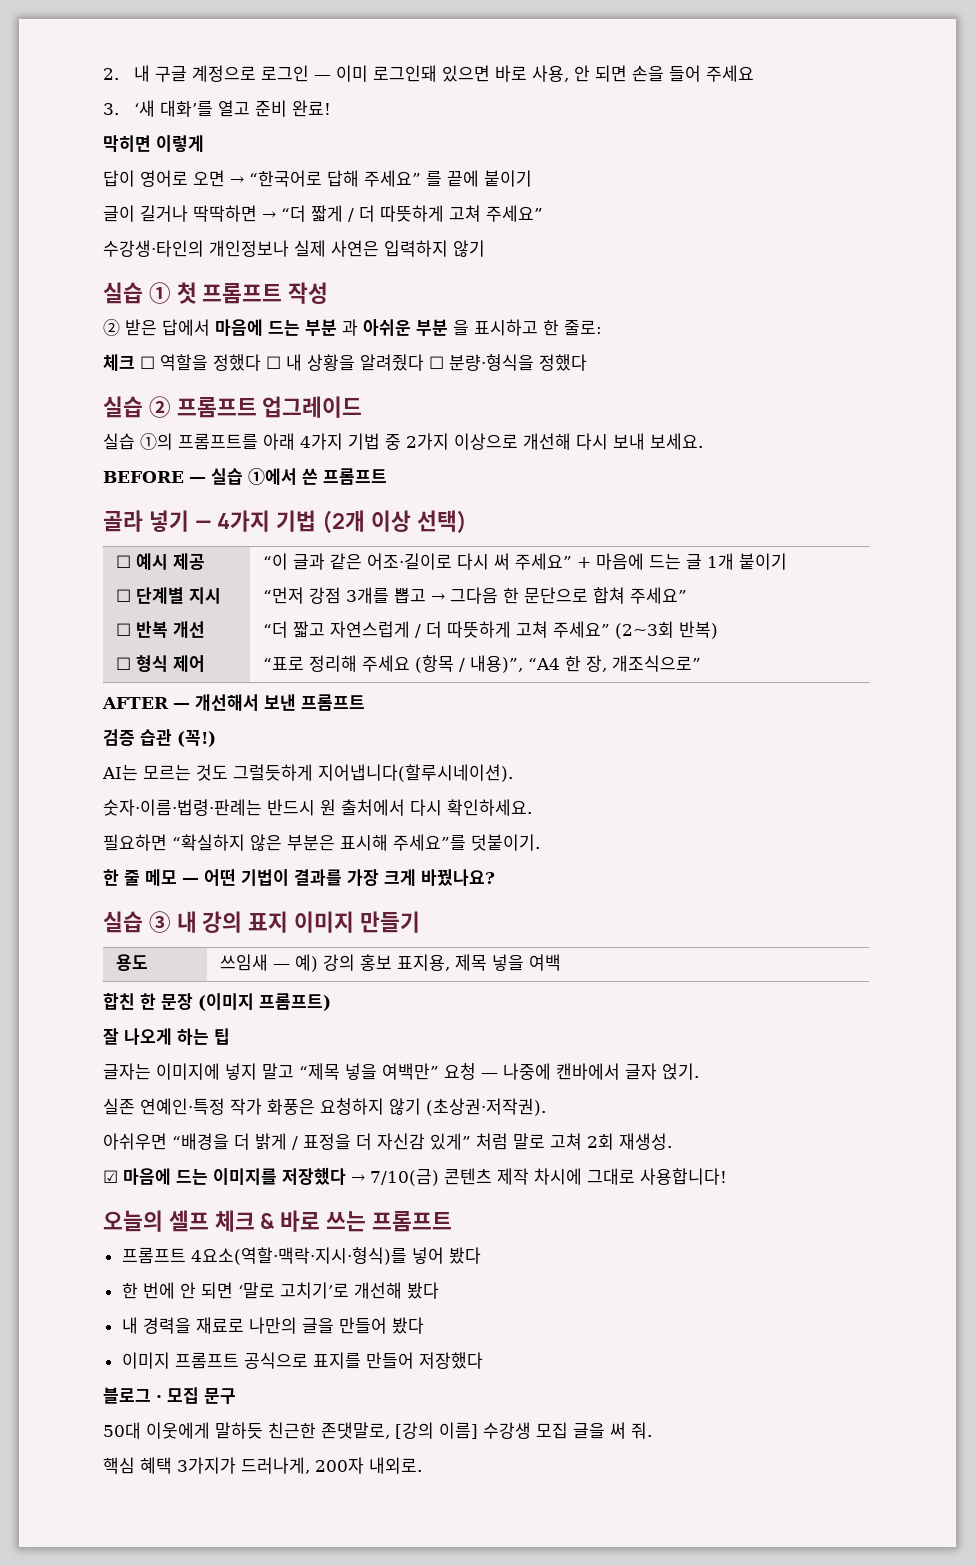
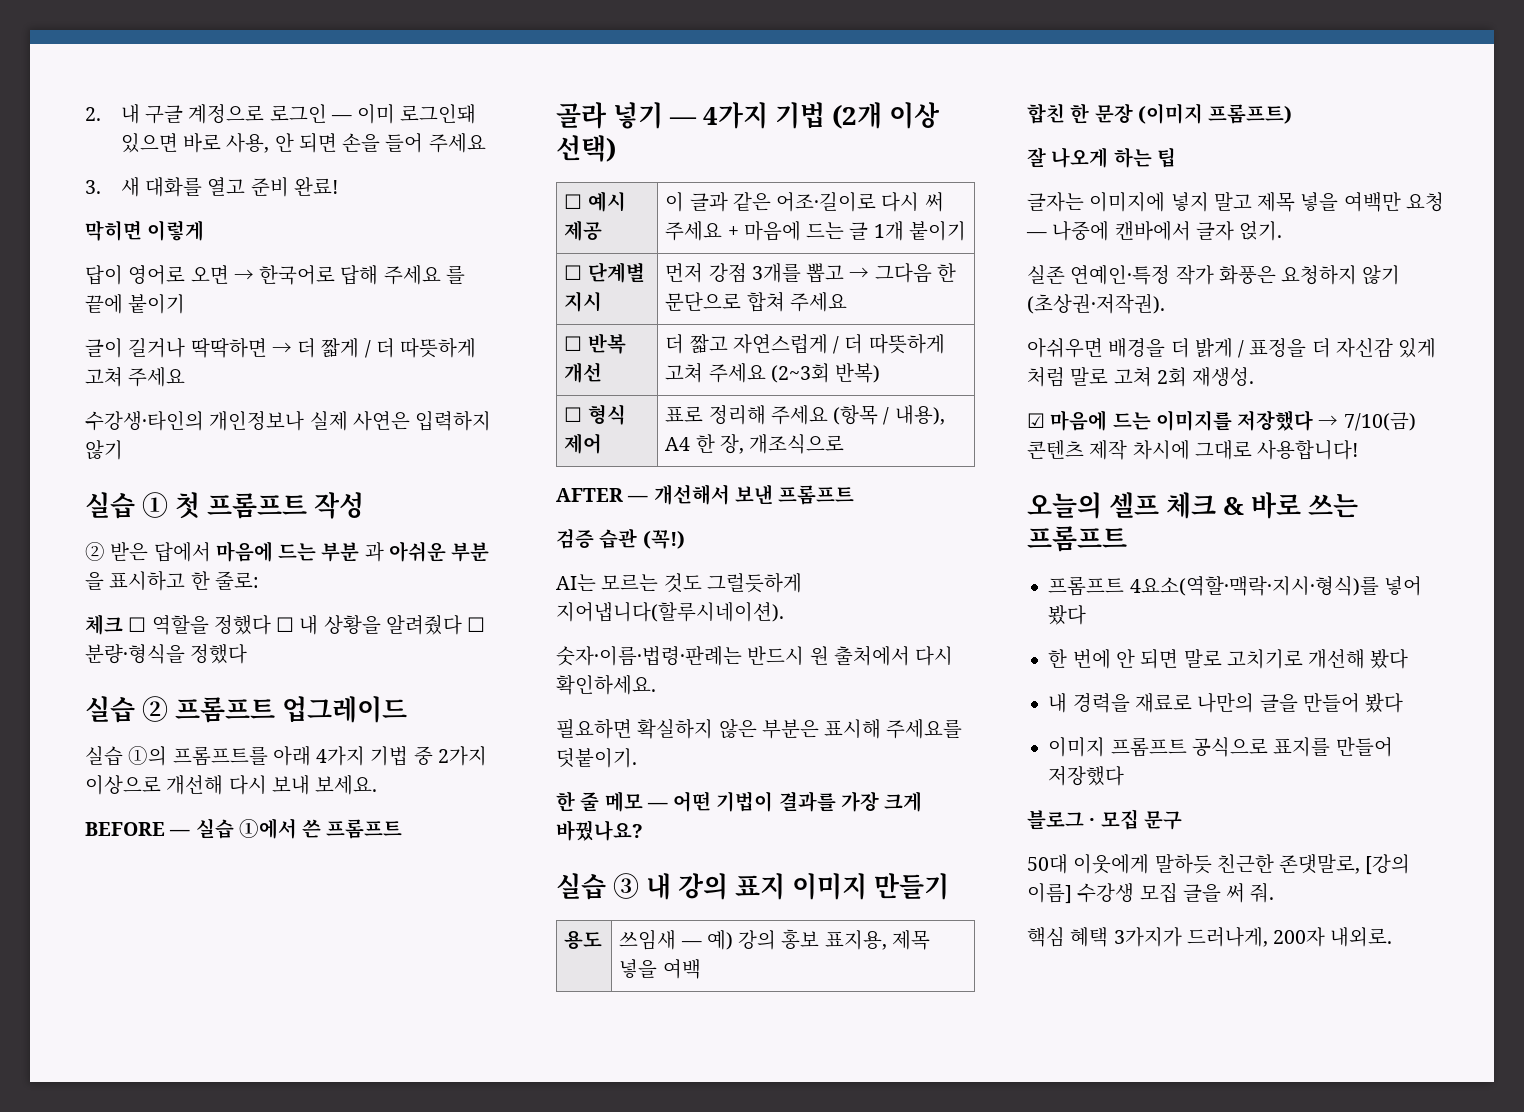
- 3. ‘새 대화’를 열고 준비 완료!
+ 3. 새 대화를 열고 준비 완료!
- 답이 영어로 오면 → “한국어로 답해 주세요” 를 끝에 붙이기
+ 답이 영어로 오면 → 한국어로 답해 주세요 를 끝에 붙이기
- 글이 길거나 딱딱하면 → “더 짧게 / 더 따뜻하게 고쳐 주세요”
+ 글이 길거나 딱딱하면 → 더 짧게 / 더 따뜻하게 고쳐 주세요
- ☐ 예시 제공 | “이 글과 같은 어조·길이로 다시 써 주세요” + 마음에 드는 글 1개 붙이기
+ ☐ 예시 제공 | 이 글과 같은 어조·길이로 다시 써 주세요 + 마음에 드는 글 1개 붙이기
- ☐ 단계별 지시 | “먼저 강점 3개를 뽑고 → 그다음 한 문단으로 합쳐 주세요”
+ ☐ 단계별 지시 | 먼저 강점 3개를 뽑고 → 그다음 한 문단으로 합쳐 주세요
- ☐ 반복 개선 | “더 짧고 자연스럽게 / 더 따뜻하게 고쳐 주세요” (2~3회 반복)
+ ☐ 반복 개선 | 더 짧고 자연스럽게 / 더 따뜻하게 고쳐 주세요 (2~3회 반복)
- ☐ 형식 제어 | “표로 정리해 주세요 (항목 / 내용)”, “A4 한 장, 개조식으로”
+ ☐ 형식 제어 | 표로 정리해 주세요 (항목 / 내용), A4 한 장, 개조식으로
- 필요하면 “확실하지 않은 부분은 표시해 주세요”를 덧붙이기.
+ 필요하면 확실하지 않은 부분은 표시해 주세요를 덧붙이기.
- 글자는 이미지에 넣지 말고 “제목 넣을 여백만” 요청 — 나중에 캔바에서 글자 얹기.
+ 글자는 이미지에 넣지 말고 제목 넣을 여백만 요청 — 나중에 캔바에서 글자 얹기.
- 아쉬우면 “배경을 더 밝게 / 표정을 더 자신감 있게” 처럼 말로 고쳐 2회 재생성.
+ 아쉬우면 배경을 더 밝게 / 표정을 더 자신감 있게 처럼 말로 고쳐 2회 재생성.
- 한 번에 안 되면 ‘말로 고치기’로 개선해 봤다
+ 한 번에 안 되면 말로 고치기로 개선해 봤다

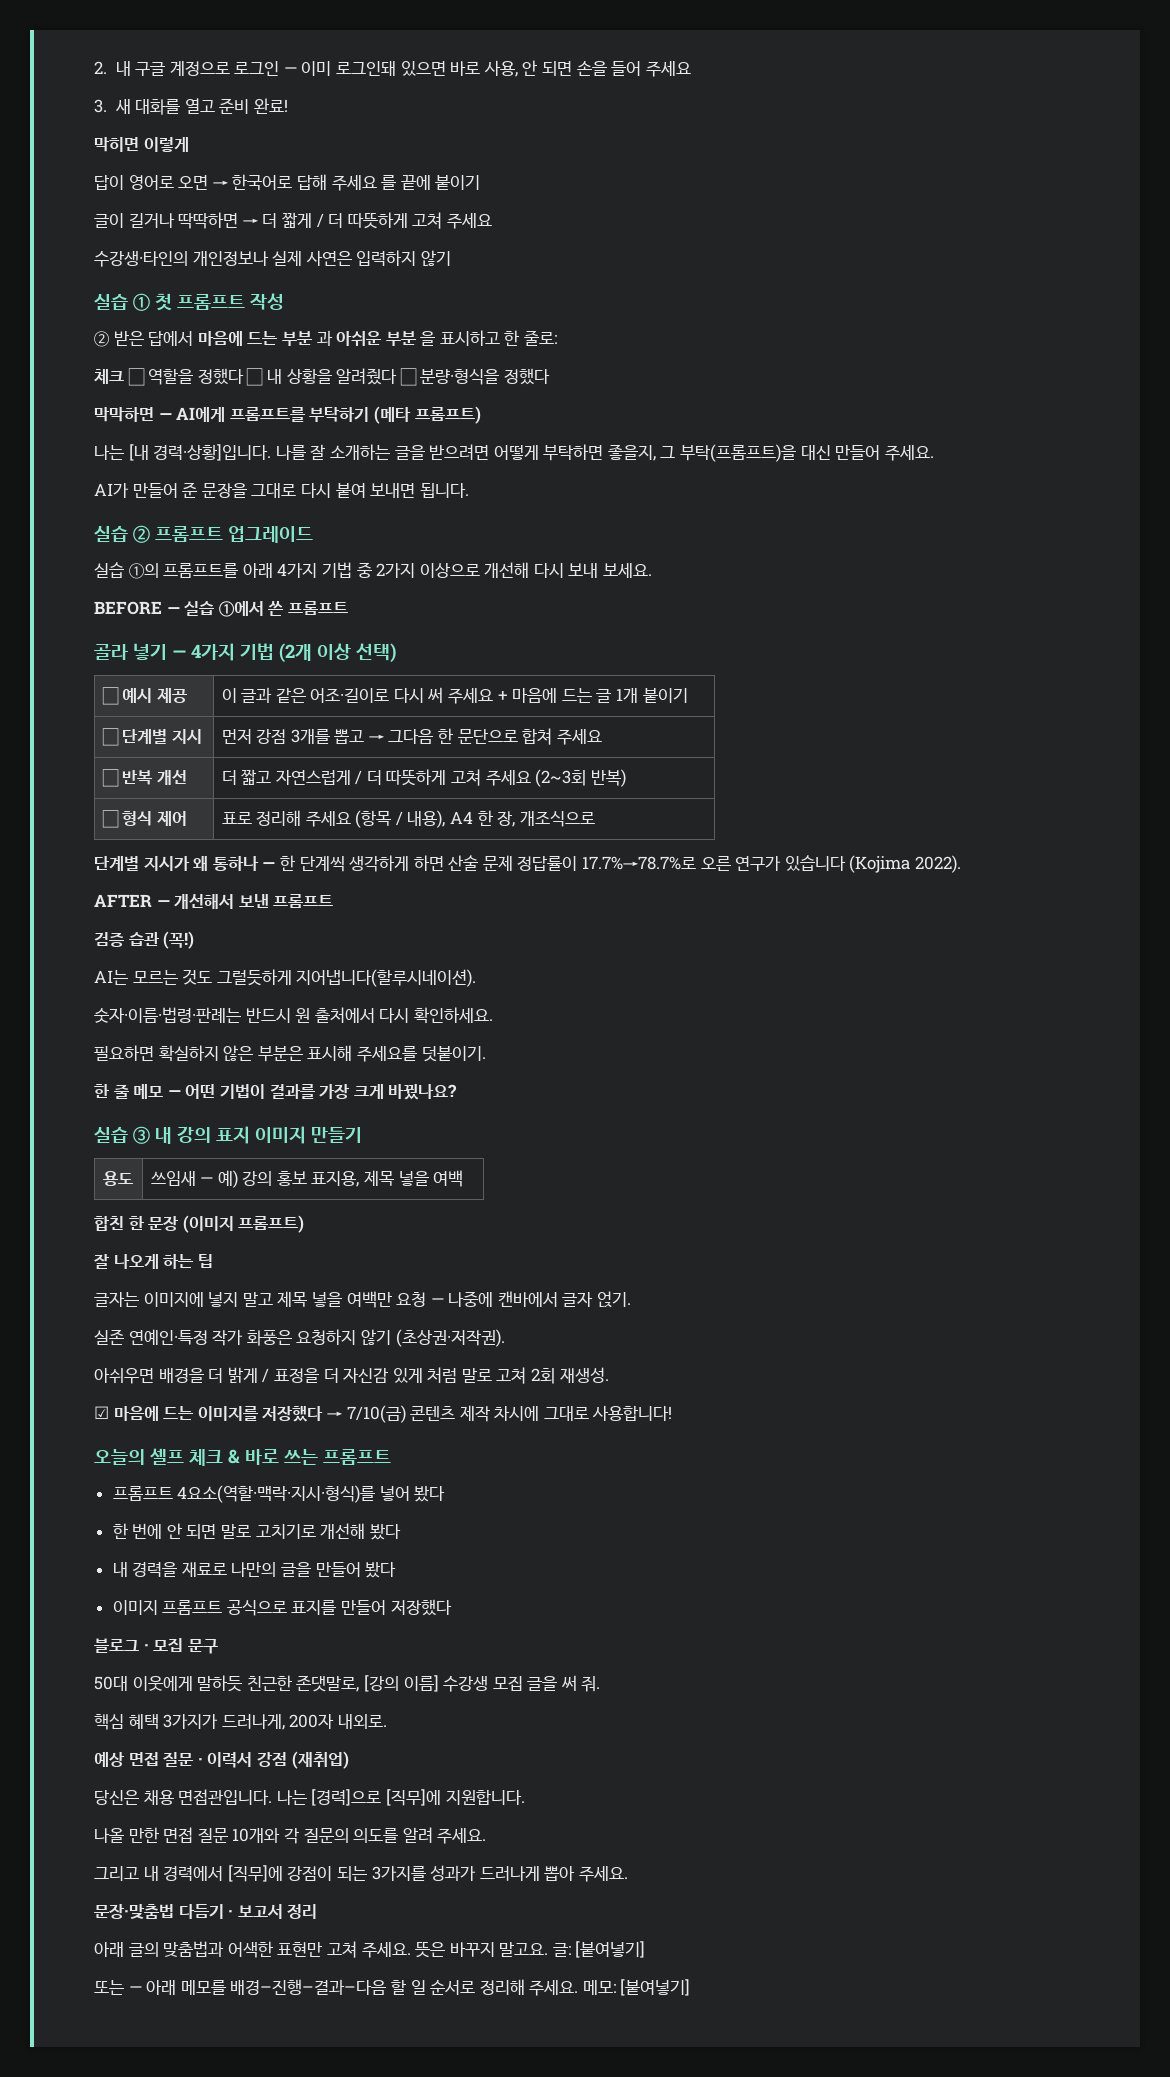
+ 막막하면 — AI에게 프롬프트를 부탁하기 (메타 프롬프트)
+ 나는 [내 경력·상황]입니다. 나를 잘 소개하는 글을 받으려면 어떻게 부탁하면 좋을지, 그 부탁(프롬프트)을 대신 만들어 주세요.
+ AI가 만들어 준 문장을 그대로 다시 붙여 보내면 됩니다.
+ 단계별 지시가 왜 통하나 — 한 단계씩 생각하게 하면 산술 문제 정답률이 17.7%→78.7%로 오른 연구가 있습니다 (Kojima 2022).
+ 예상 면접 질문 · 이력서 강점 (재취업)
+ 당신은 채용 면접관입니다. 나는 [경력]으로 [직무]에 지원합니다.
+ 나올 만한 면접 질문 10개와 각 질문의 의도를 알려 주세요.
+ 그리고 내 경력에서 [직무]에 강점이 되는 3가지를 성과가 드러나게 뽑아 주세요.
+ 문장·맞춤법 다듬기 · 보고서 정리
+ 아래 글의 맞춤법과 어색한 표현만 고쳐 주세요. 뜻은 바꾸지 말고요. 글: [붙여넣기]
+ 또는 — 아래 메모를 배경–진행–결과–다음 할 일 순서로 정리해 주세요. 메모: [붙여넣기]

